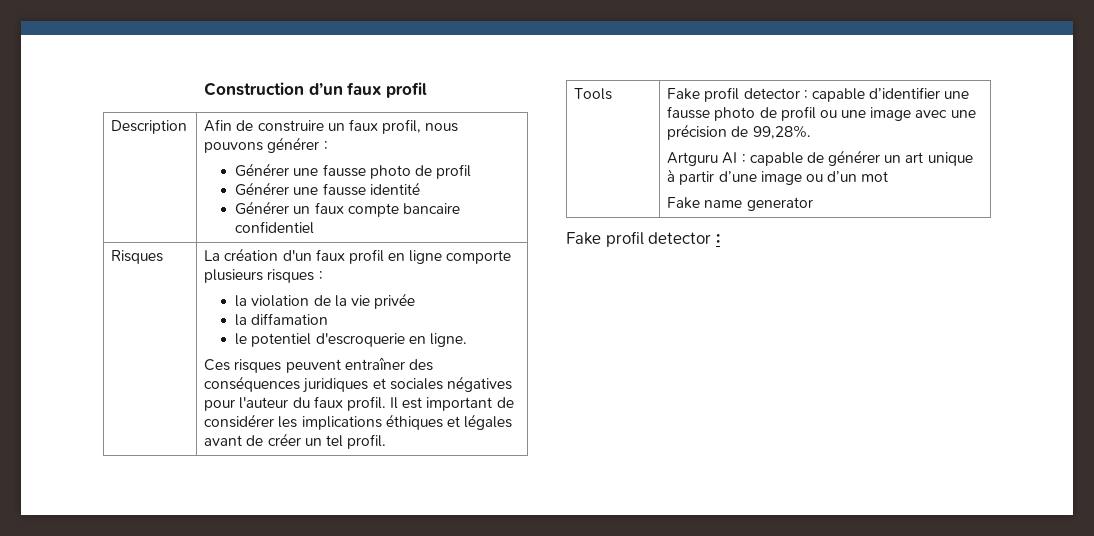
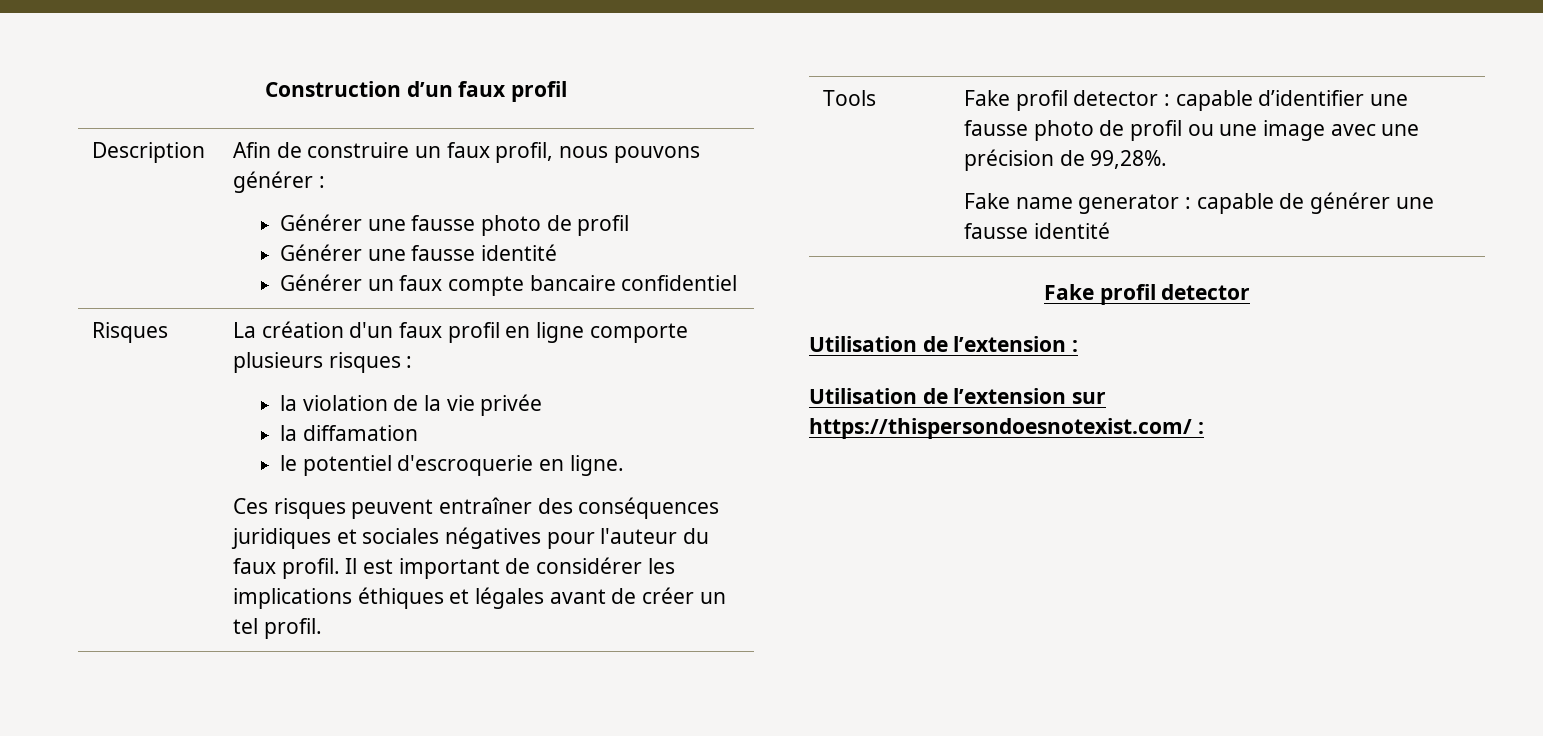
  Tools | Fake profil detector : capable d’identifier une fausse photo de profil ou une image avec une précision de 99,28%.
- Artguru AI : capable de générer un art unique à partir d’une image ou d’un mot
- Fake name generator
- Fake profil detector :
+ Fake name generator : capable de générer une fausse identité
+ Fake profil detector
+ Utilisation de l’extension :
+ Utilisation de l’extension sur https://thispersondoesnotexist.com/ :

